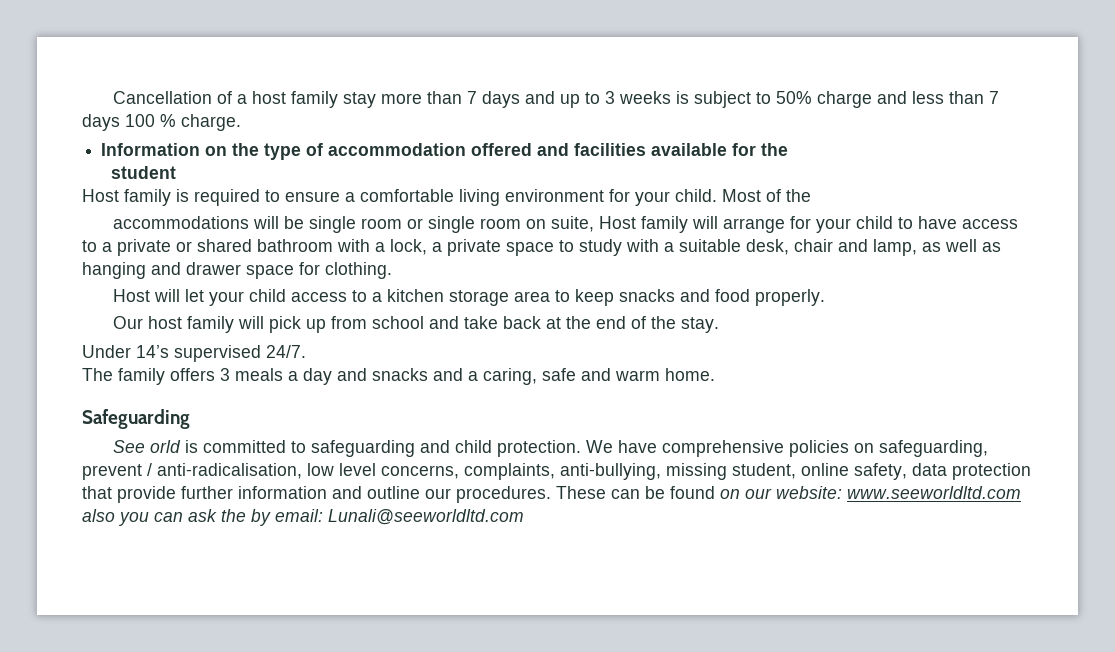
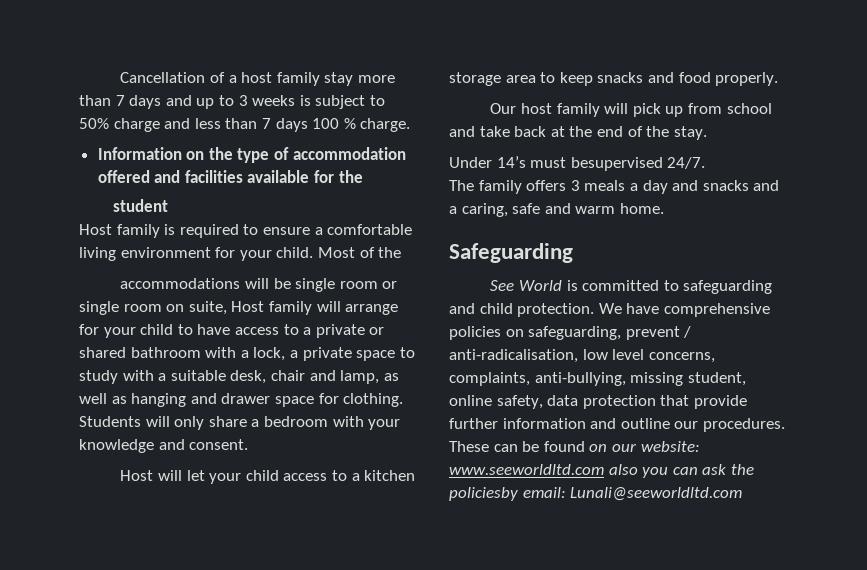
+ Students will only share a bedroom with your knowledge and consent.
- Under 14’s supervised 24/7.
+ Under 14’s must besupervised 24/7.
- See orld is committed to safeguarding and child protection.
+ See World is committed to safeguarding and child protection.
- These can be found on our website: www.seeworldltd.com also you can ask the by email: Lunali@seeworldltd.com
+ These can be found on our website: www.seeworldltd.com also you can ask the policiesby email: Lunali@seeworldltd.com

